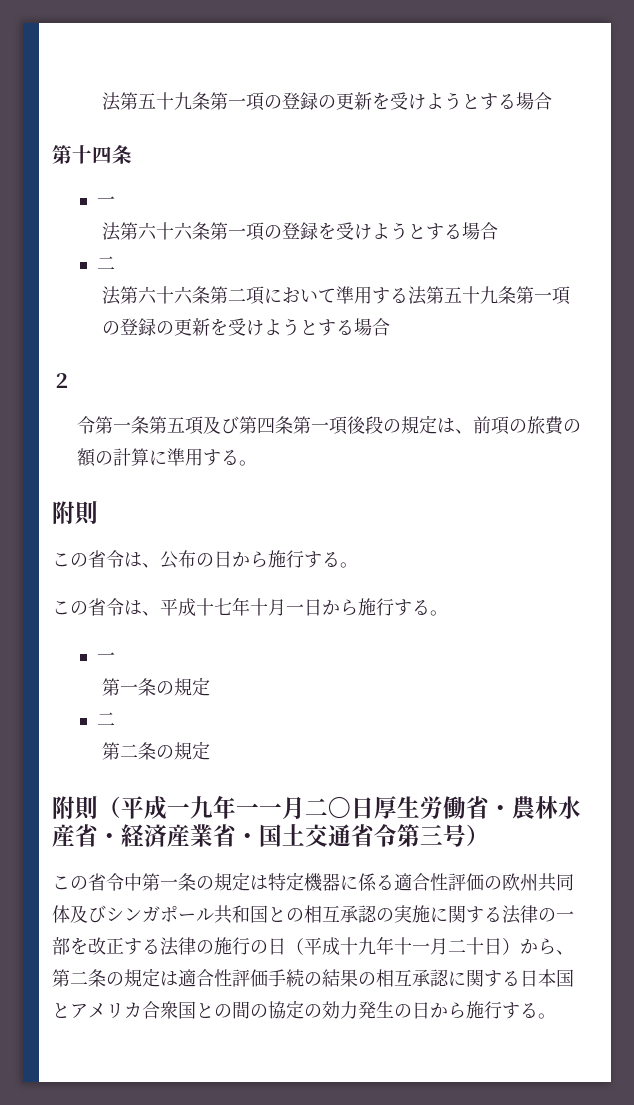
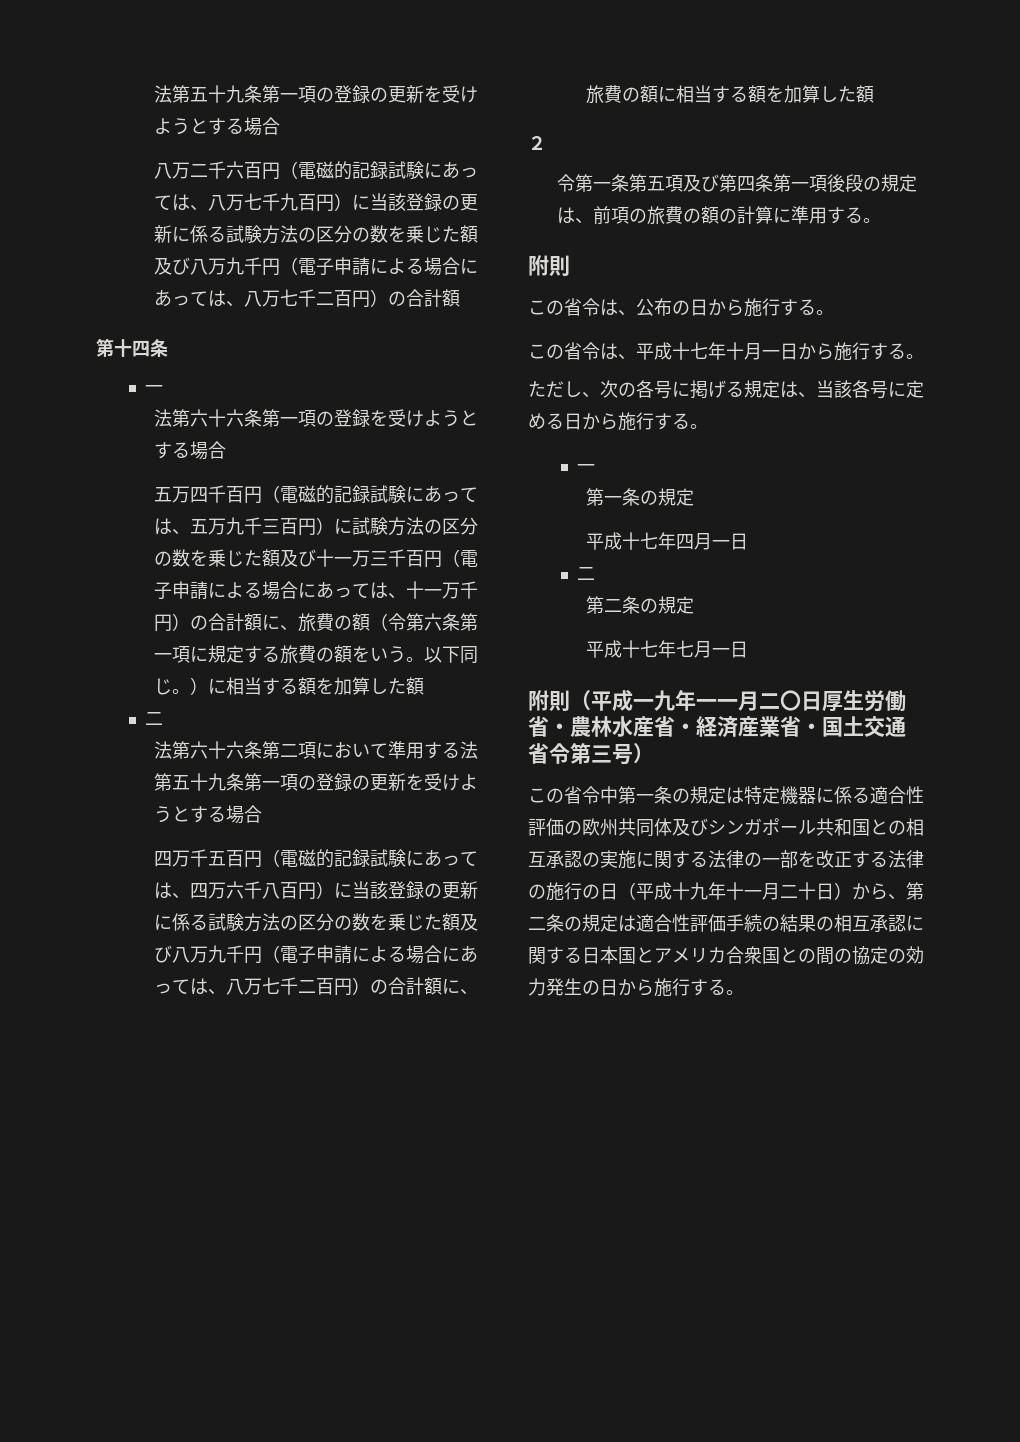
+ 八万二千六百円（電磁的記録試験にあっては、八万七千九百円）に当該登録の更新に係る試験方法の区分の数を乗じた額及び八万九千円（電子申請による場合にあっては、八万七千二百円）の合計額
+ 五万四千百円（電磁的記録試験にあっては、五万九千三百円）に試験方法の区分の数を乗じた額及び十一万三千百円（電子申請による場合にあっては、十一万千円）の合計額に、旅費の額（令第六条第一項に規定する旅費の額をいう。以下同じ。）に相当する額を加算した額
+ 四万千五百円（電磁的記録試験にあっては、四万六千八百円）に当該登録の更新に係る試験方法の区分の数を乗じた額及び八万九千円（電子申請による場合にあっては、八万七千二百円）の合計額に、旅費の額に相当する額を加算した額
+ ただし、次の各号に掲げる規定は、当該各号に定める日から施行する。
+ 平成十七年四月一日
+ 平成十七年七月一日

